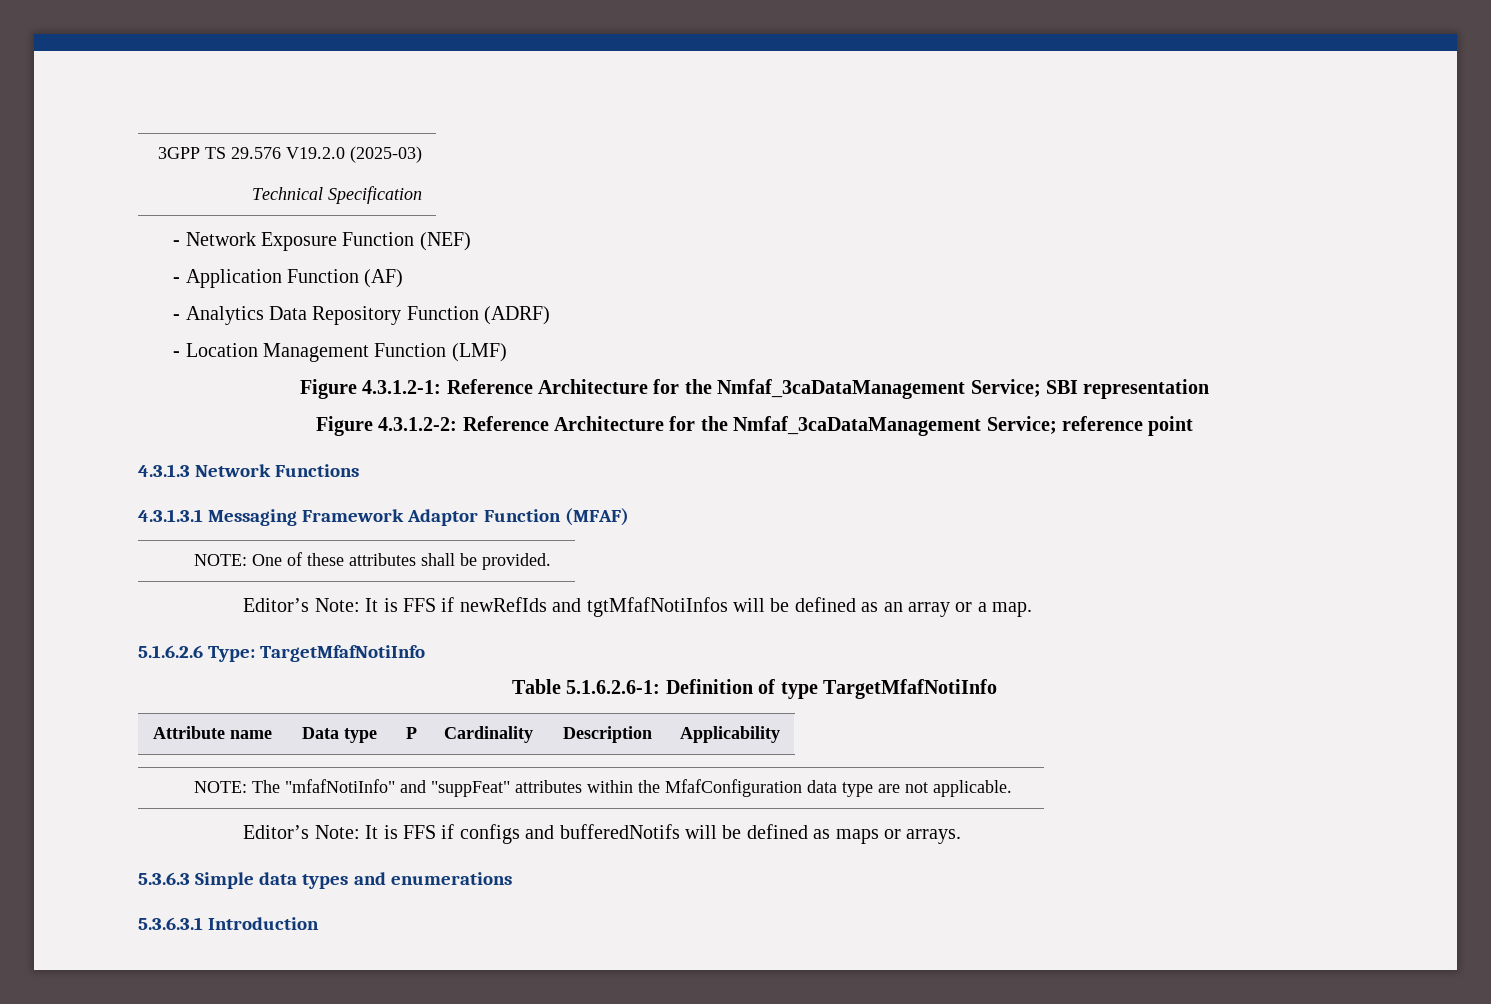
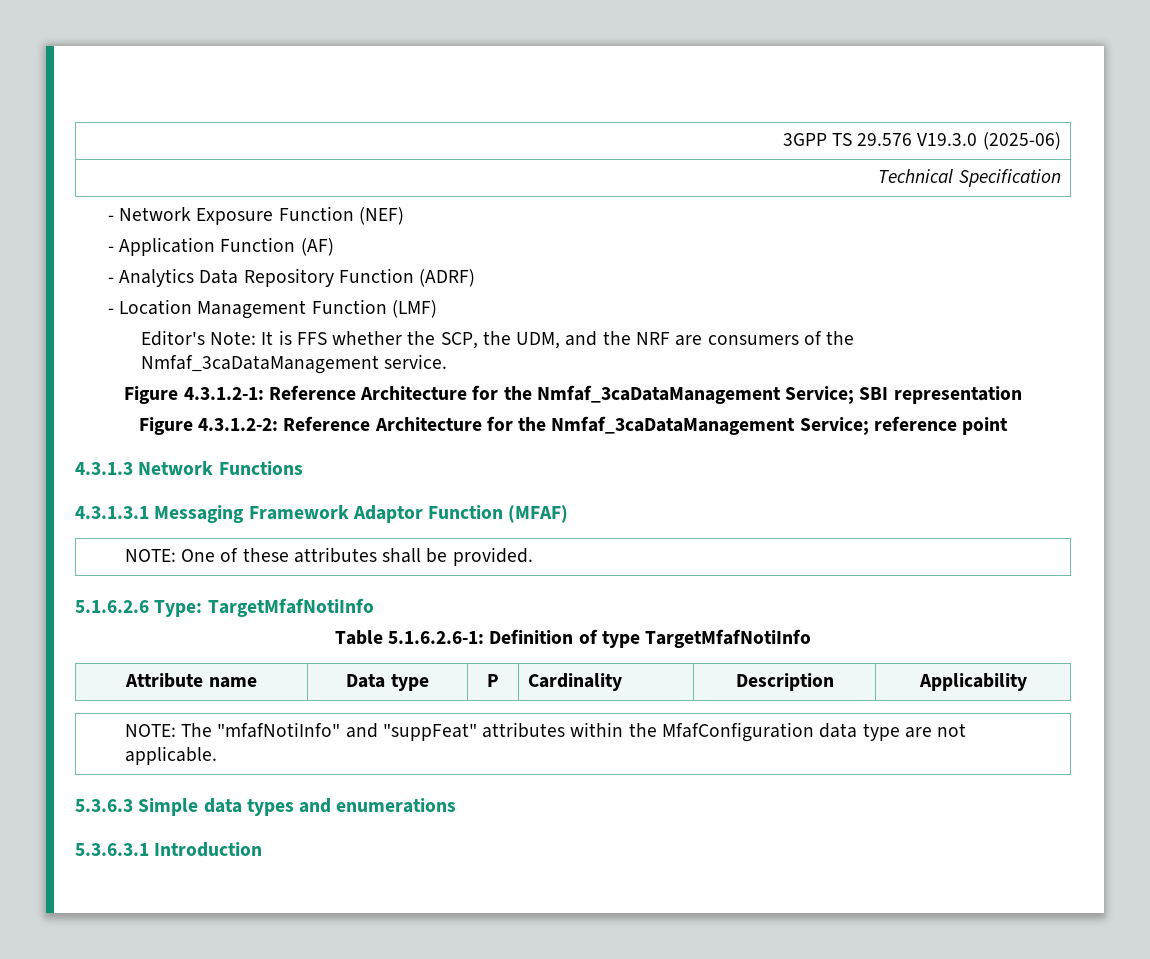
- 3GPP TS 29.576 V19.2.0 (2025-03)
+ 3GPP TS 29.576 V19.3.0 (2025-06)
+ Editor's Note: It is FFS whether the SCP, the UDM, and the NRF are consumers of the Nmfaf_3caDataManagement service.
- Editor’s Note: It is FFS if newRefIds and tgtMfafNotiInfos will be defined as an array or a map.
- Editor’s Note: It is FFS if configs and bufferedNotifs will be defined as maps or arrays.

